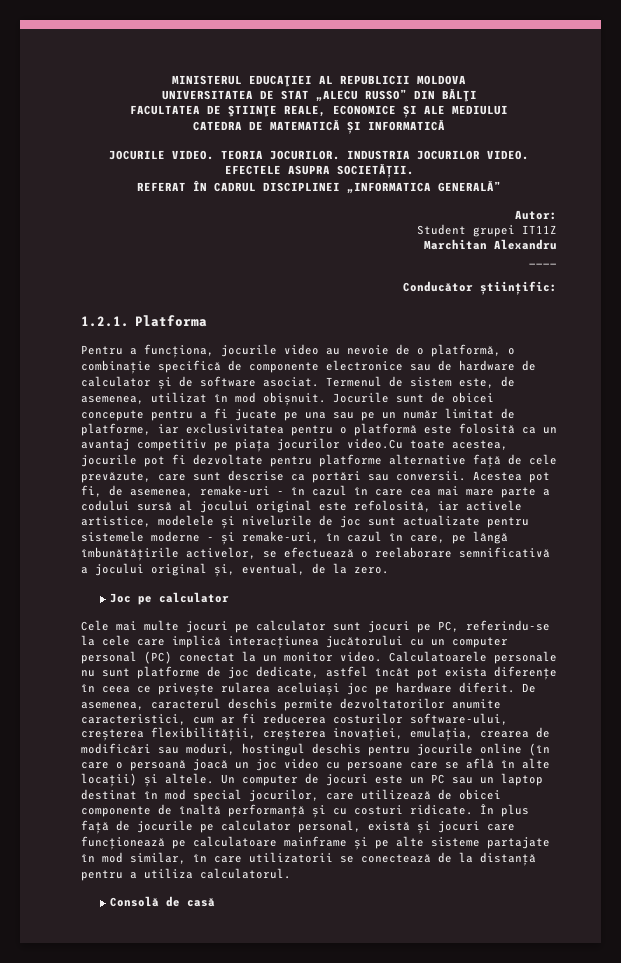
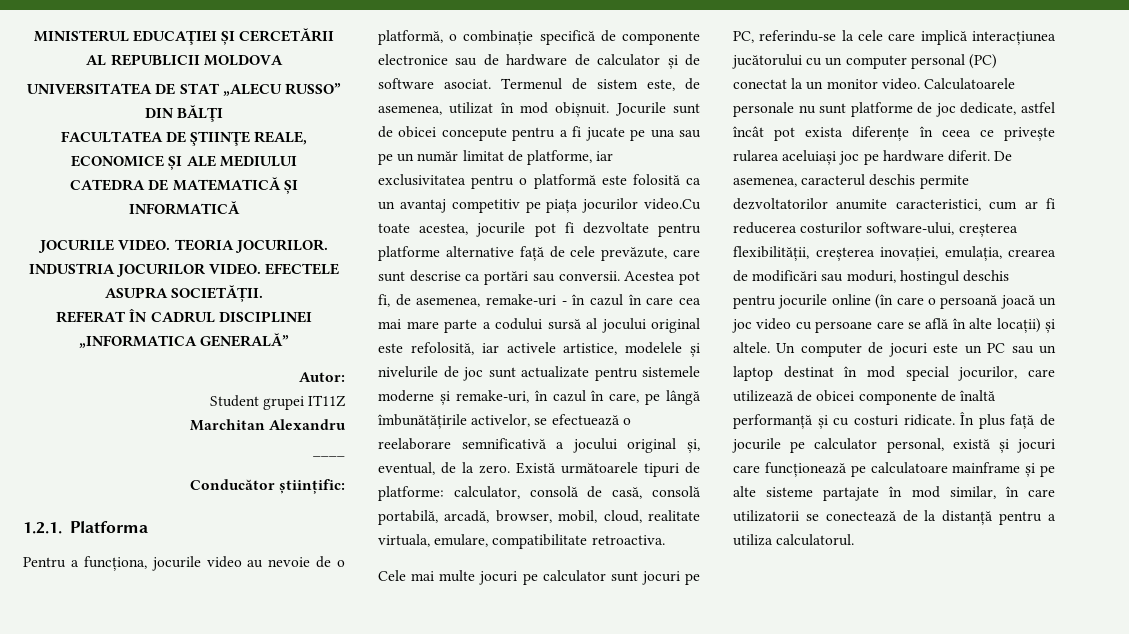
- MINISTERUL EDUCAŢIEI AL REPUBLICII MOLDOVA
+ MINISTERUL EDUCAŢIEI ȘI CERCETĂRII AL REPUBLICII MOLDOVA
- Acestea pot fi, de asemenea, remake-uri - în cazul în care cea mai mare parte a codului sursă al jocului original este refolosită, iar activele artistice, modelele și nivelurile de joc sunt actualizate pentru sistemele moderne - și remake-uri, în cazul în care, pe lângă îmbunătățirile activelor, se efectuează o reelaborare semnificativă a jocului original și, eventual, de la zero.
- Joc pe calculator
+ Acestea pot fi, de asemenea, remake-uri - în cazul în care cea mai mare parte a codului sursă al jocului original este refolosită, iar activele artistice, modelele și nivelurile de joc sunt actualizate pentru sistemele moderne și remake-uri, în cazul în care, pe lângă îmbunătățirile activelor, se efectuează o reelaborare semnificativă a jocului original și, eventual, de la zero. Există următoarele tipuri de platforme: calculator, consolă de casă, consolă portabilă, arcadă, browser, mobil, cloud, realitate virtuala, emulare, compatibilitate retroactiva.
- Consolă de casă

